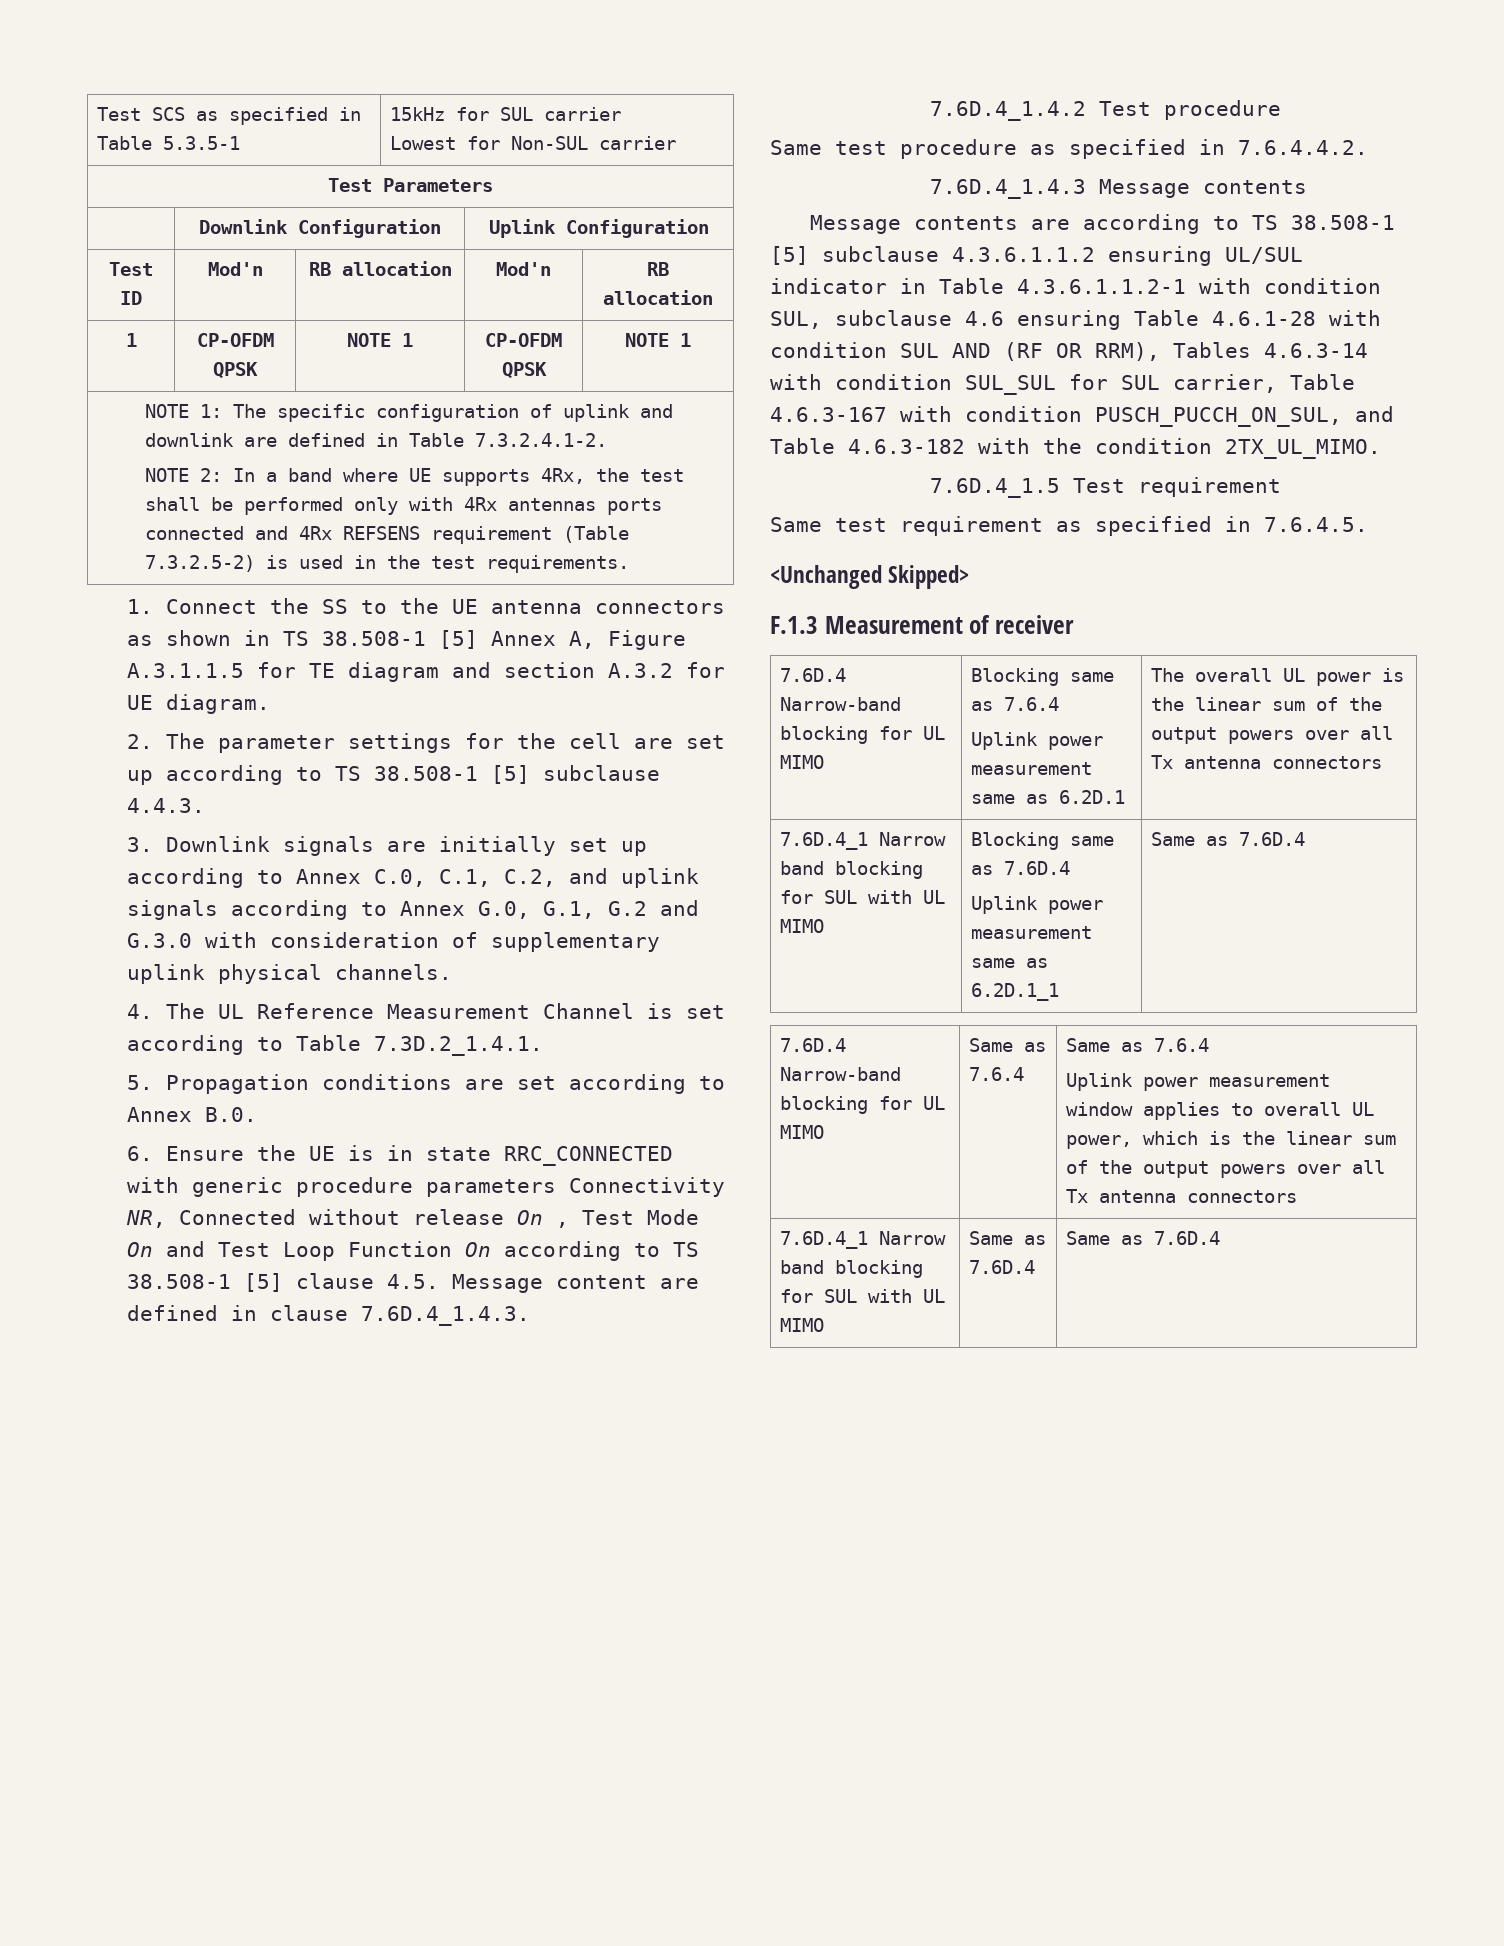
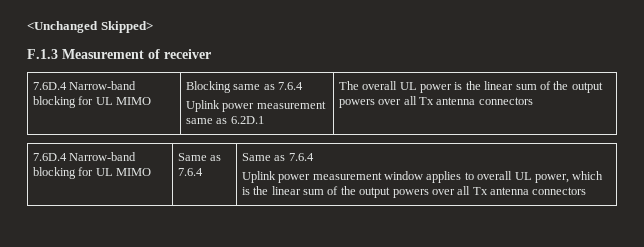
- Test SCS as specified in Table 5.3.5-1 | 15kHz for SUL carrier
- Lowest for Non-SUL carrier
- Test Parameters
- | Downlink Configuration | Uplink Configuration
- Test ID | Mod'n | RB allocation | Mod'n | RB allocation
- 1 | CP-OFDM QPSK | NOTE 1 | CP-OFDM QPSK | NOTE 1
- NOTE 1: The specific configuration of uplink and downlink are defined in Table 7.3.2.4.1-2.
- NOTE 2: In a band where UE supports 4Rx, the test shall be performed only with 4Rx antennas ports connected and 4Rx REFSENS requirement (Table 7.3.2.5-2) is used in the test requirements.
- 1. Connect the SS to the UE antenna connectors as shown in TS 38.508-1 [5] Annex A, Figure A.3.1.1.5 for TE diagram and section A.3.2 for UE diagram.
- 2. The parameter settings for the cell are set up according to TS 38.508-1 [5] subclause 4.4.3.
- 3. Downlink signals are initially set up according to Annex C.0, C.1, C.2, and uplink signals according to Annex G.0, G.1, G.2 and G.3.0 with consideration of supplementary uplink physical channels.
- 4. The UL Reference Measurement Channel is set according to Table 7.3D.2_1.4.1.
- 5. Propagation conditions are set according to Annex B.0.
- 6. Ensure the UE is in state RRC_CONNECTED with generic procedure parameters Connectivity NR, Connected without release On , Test Mode On and Test Loop Function On according to TS 38.508-1 [5] clause 4.5. Message content are defined in clause 7.6D.4_1.4.3.
- 7.6D.4_1.4.2 Test procedure
- Same test procedure as specified in 7.6.4.4.2.
- 7.6D.4_1.4.3 Message contents
- Message contents are according to TS 38.508-1 [5] subclause 4.3.6.1.1.2 ensuring UL/SUL indicator in Table 4.3.6.1.1.2-1 with condition SUL, subclause 4.6 ensuring Table 4.6.1-28 with condition SUL AND (RF OR RRM), Tables 4.6.3-14 with condition SUL_SUL for SUL carrier, Table 4.6.3-167 with condition PUSCH_PUCCH_ON_SUL, and Table 4.6.3-182 with the condition 2TX_UL_MIMO.
- 7.6D.4_1.5 Test requirement
- Same test requirement as specified in 7.6.4.5.
- 7.6D.4_1 Narrow band blocking for SUL with UL MIMO | Blocking same as 7.6D.4
- Uplink power measurement same as 6.2D.1_1 | Same as 7.6D.4
- 7.6D.4_1 Narrow band blocking for SUL with UL MIMO | Same as 7.6D.4 | Same as 7.6D.4

